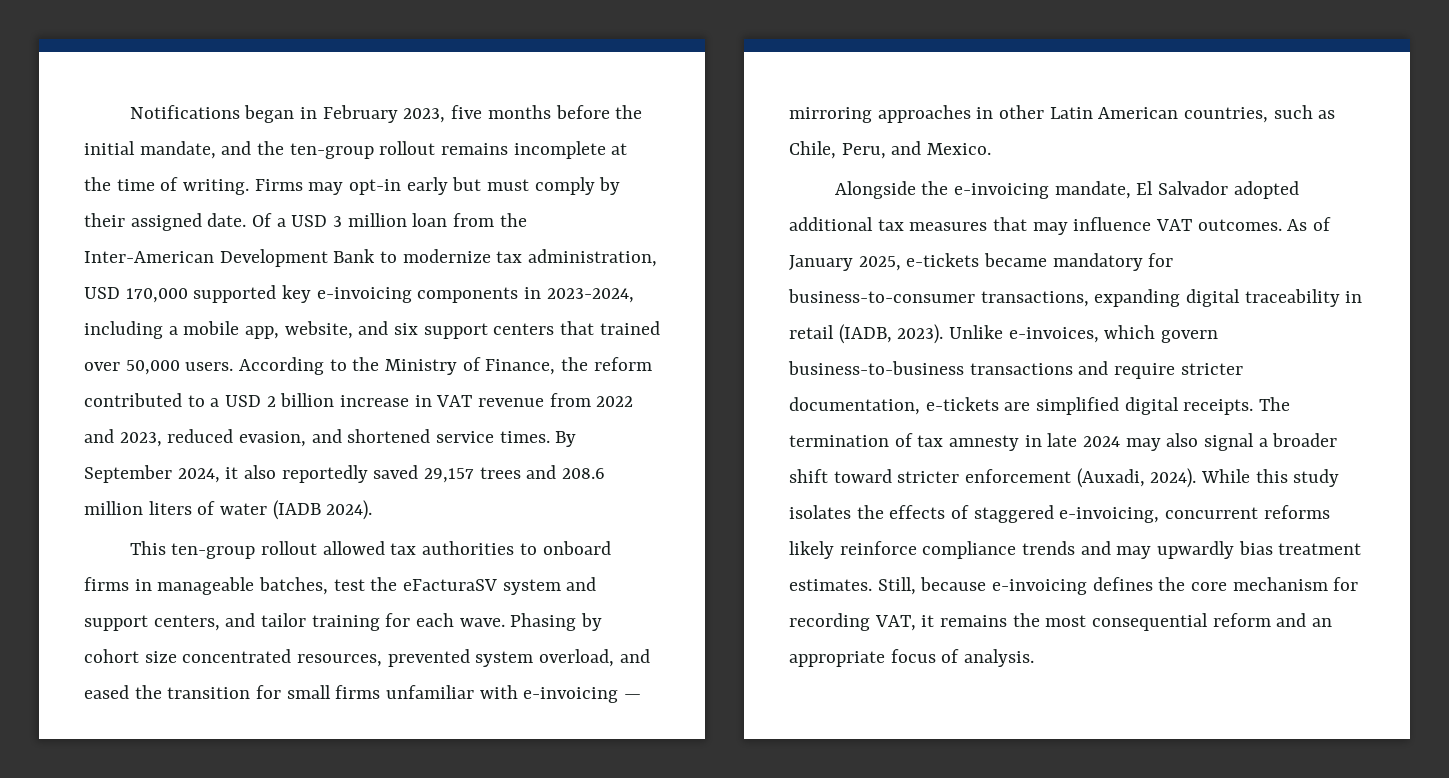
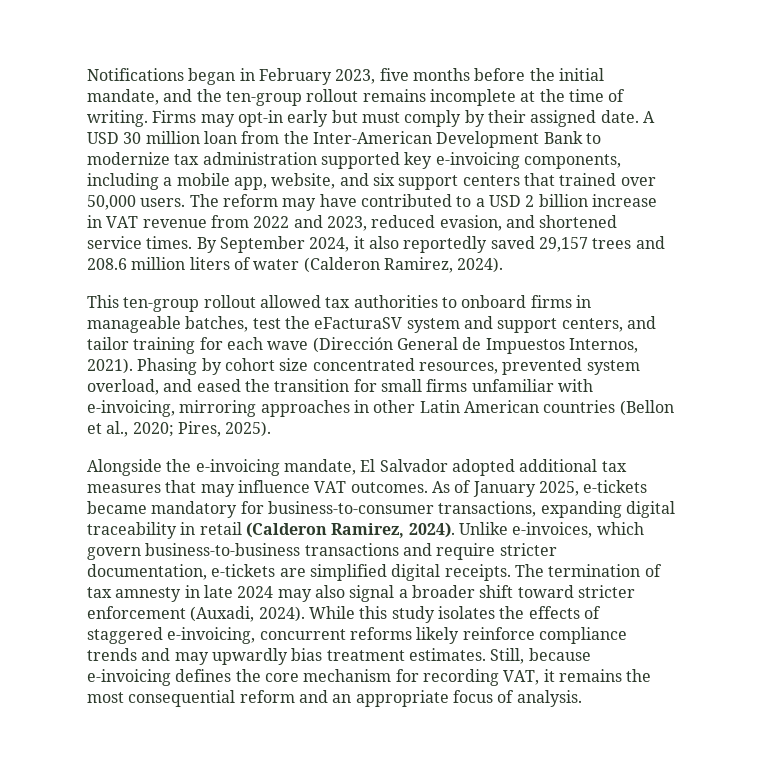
- Of a USD 3 million loan from the Inter-American Development Bank to modernize tax administration, USD 170,000 supported key e-invoicing components in 2023-2024, including a mobile app, website, and six support centers that trained over 50,000 users.
+ A USD 30 million loan from the Inter-American Development Bank to modernize tax administration supported key e-invoicing components, including a mobile app, website, and six support centers that trained over 50,000 users.
- According to the Ministry of Finance, the reform contributed to a USD 2 billion increase in VAT revenue from 2022 and 2023, reduced evasion, and shortened service times.
+ The reform may have contributed to a USD 2 billion increase in VAT revenue from 2022 and 2023, reduced evasion, and shortened service times.
- By September 2024, it also reportedly saved 29,157 trees and 208.6 million liters of water (IADB 2024).
+ By September 2024, it also reportedly saved 29,157 trees and 208.6 million liters of water (Calderon Ramirez, 2024).
- This ten-group rollout allowed tax authorities to onboard firms in manageable batches, test the eFacturaSV system and support centers, and tailor training for each wave.
+ This ten-group rollout allowed tax authorities to onboard firms in manageable batches, test the eFacturaSV system and support centers, and tailor training for each wave (Dirección General de Impuestos Internos, 2021).
- Phasing by cohort size concentrated resources, prevented system overload, and eased the transition for small firms unfamiliar with e-invoicing — mirroring approaches in other Latin American countries, such as Chile, Peru, and Mexico.
+ Phasing by cohort size concentrated resources, prevented system overload, and eased the transition for small firms unfamiliar with e-invoicing, mirroring approaches in other Latin American countries (Bellon et al., 2020; Pires, 2025).
- As of January 2025, e-tickets became mandatory for business-to-consumer transactions, expanding digital traceability in retail (IADB, 2023).
+ As of January 2025, e-tickets became mandatory for business-to-consumer transactions, expanding digital traceability in retail (Calderon Ramirez, 2024).

